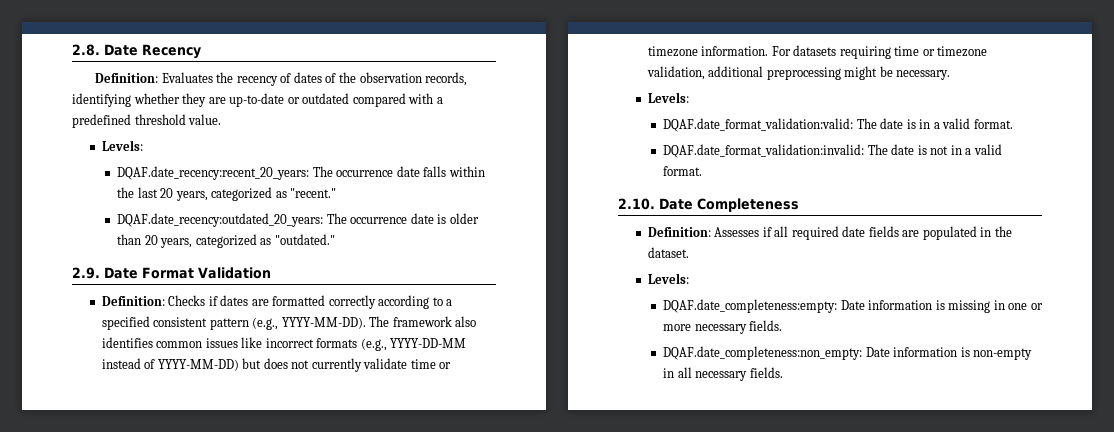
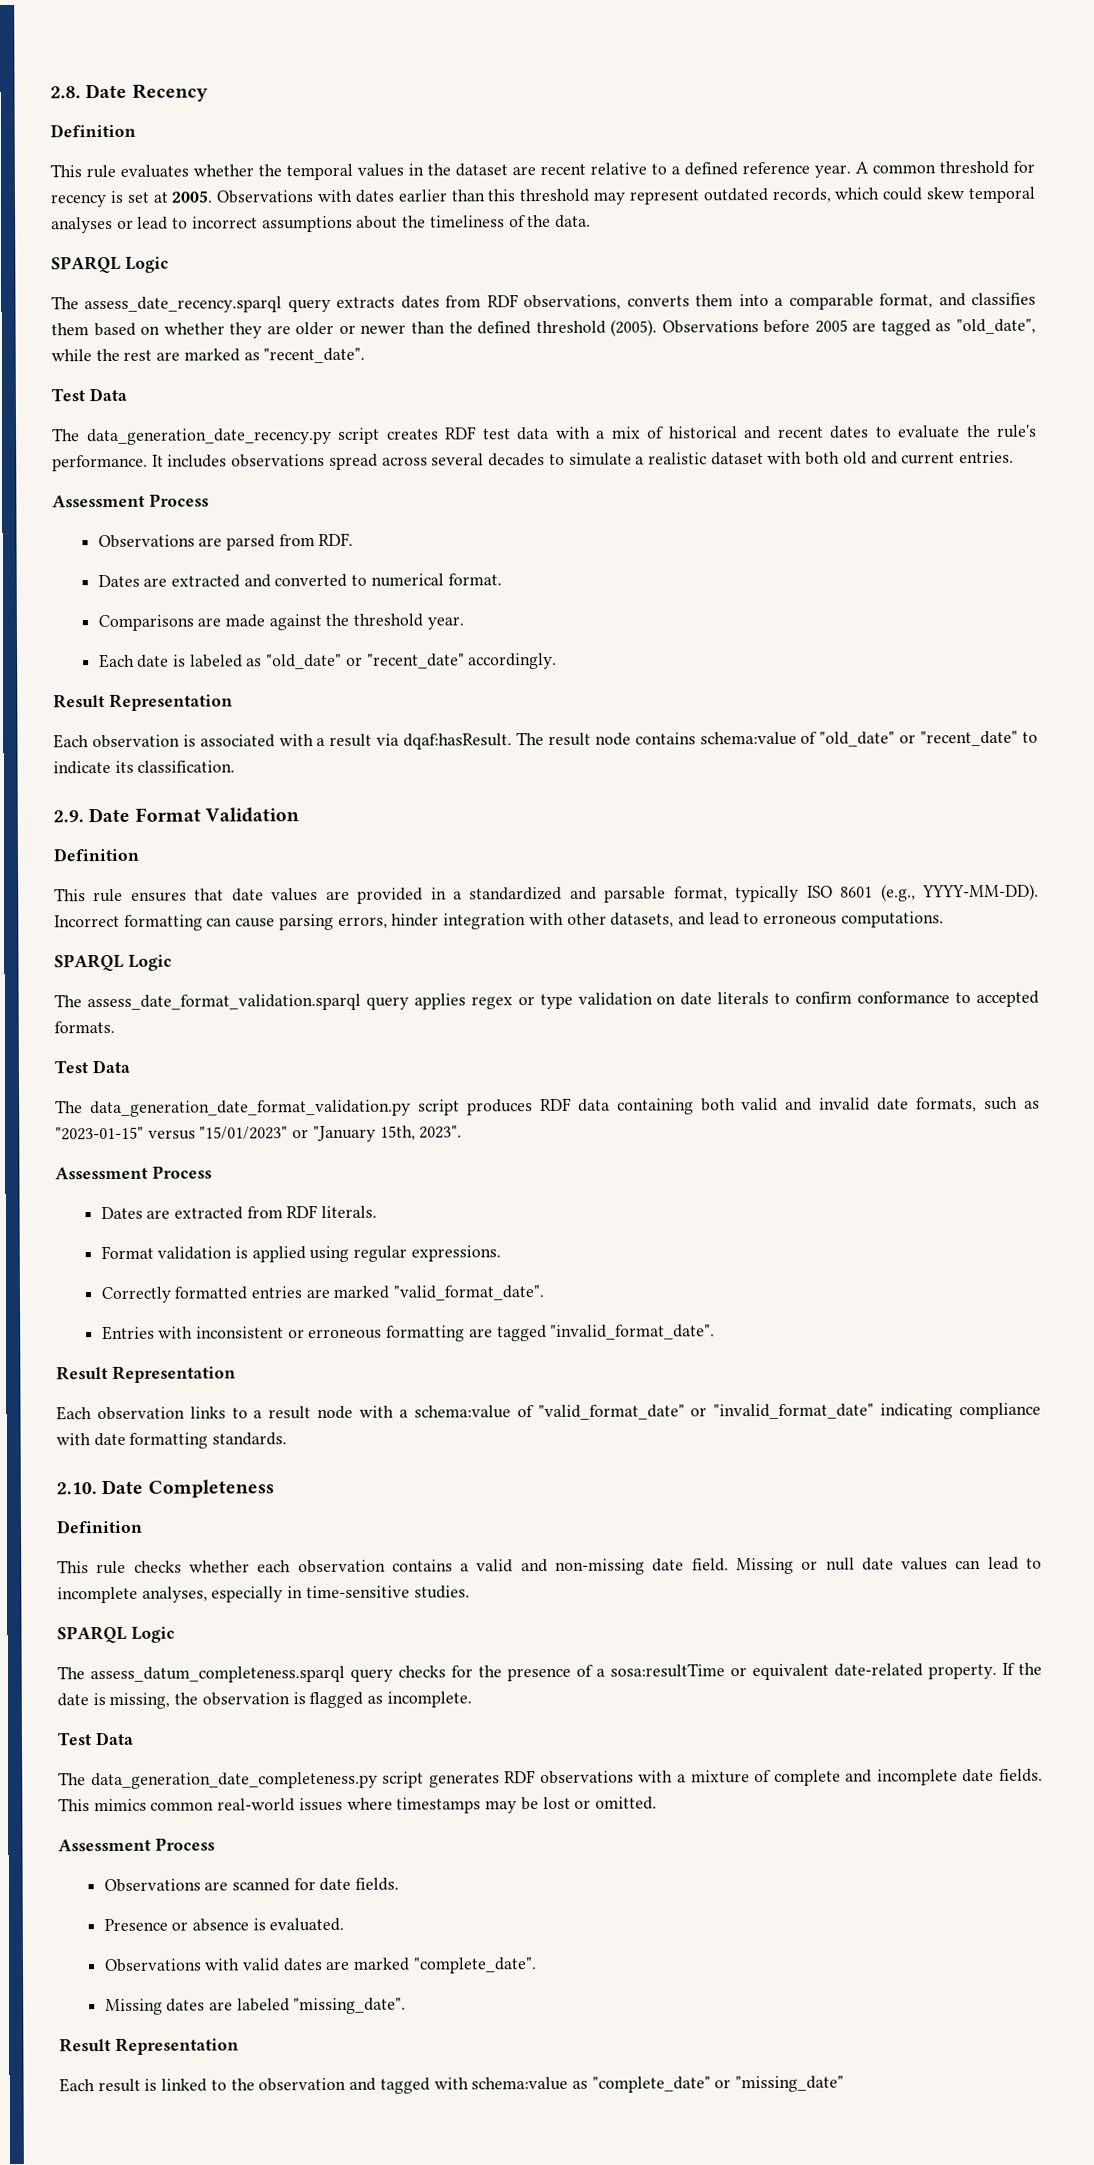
  2.8. Date Recency
- Definition: Evaluates the recency of dates of the observation records, identifying whether they are up-to-date or outdated compared with a predefined threshold value.
- Levels:
- DQAF.date_recency:recent_20_years: The occurrence date falls within the last 20 years, categorized as "recent."
- DQAF.date_recency:outdated_20_years: The occurrence date is older than 20 years, categorized as "outdated."
+ Definition
+ This rule evaluates whether the temporal values in the dataset are recent relative to a defined reference year. A common threshold for recency is set at 2005. Observations with dates earlier than this threshold may represent outdated records, which could skew temporal analyses or lead to incorrect assumptions about the timeliness of the data.
+ SPARQL Logic
+ The assess_date_recency.sparql query extracts dates from RDF observations, converts them into a comparable format, and classifies them based on whether they are older or newer than the defined threshold (2005). Observations before 2005 are tagged as "old_date", while the rest are marked as "recent_date".
+ Test Data
+ The data_generation_date_recency.py script creates RDF test data with a mix of historical and recent dates to evaluate the rule's performance. It includes observations spread across several decades to simulate a realistic dataset with both old and current entries.
+ Assessment Process
+ Observations are parsed from RDF.
+ Dates are extracted and converted to numerical format.
+ Comparisons are made against the threshold year.
+ Each date is labeled as "old_date" or "recent_date" accordingly.
+ Result Representation
+ Each observation is associated with a result via dqaf:hasResult. The result node contains schema:value of "old_date" or "recent_date" to indicate its classification.
  2.9. Date Format Validation
- Definition: Checks if dates are formatted correctly according to a specified consistent pattern (e.g., YYYY-MM-DD). The framework also identifies common issues like incorrect formats (e.g., YYYY-DD-MM instead of YYYY-MM-DD) but does not currently validate time or timezone information. For datasets requiring time or timezone validation, additional preprocessing might be necessary.
- Levels:
- DQAF.date_format_validation:valid: The date is in a valid format.
- DQAF.date_format_validation:invalid: The date is not in a valid format.
+ Definition
+ This rule ensures that date values are provided in a standardized and parsable format, typically ISO 8601 (e.g., YYYY-MM-DD). Incorrect formatting can cause parsing errors, hinder integration with other datasets, and lead to erroneous computations.
+ SPARQL Logic
+ The assess_date_format_validation.sparql query applies regex or type validation on date literals to confirm conformance to accepted formats.
+ Test Data
+ The data_generation_date_format_validation.py script produces RDF data containing both valid and invalid date formats, such as "2023-01-15" versus "15/01/2023" or "January 15th, 2023".
+ Assessment Process
+ Dates are extracted from RDF literals.
+ Format validation is applied using regular expressions.
+ Correctly formatted entries are marked "valid_format_date".
+ Entries with inconsistent or erroneous formatting are tagged "invalid_format_date".
+ Result Representation
+ Each observation links to a result node with a schema:value of "valid_format_date" or "invalid_format_date" indicating compliance with date formatting standards.
  2.10. Date Completeness
- Definition: Assesses if all required date fields are populated in the dataset.
- Levels:
- DQAF.date_completeness:empty: Date information is missing in one or more necessary fields.
- DQAF.date_completeness:non_empty: Date information is non-empty in all necessary fields.
+ Definition
+ This rule checks whether each observation contains a valid and non-missing date field. Missing or null date values can lead to incomplete analyses, especially in time-sensitive studies.
+ SPARQL Logic
+ The assess_datum_completeness.sparql query checks for the presence of a sosa:resultTime or equivalent date-related property. If the date is missing, the observation is flagged as incomplete.
+ Test Data
+ The data_generation_date_completeness.py script generates RDF observations with a mixture of complete and incomplete date fields. This mimics common real-world issues where timestamps may be lost or omitted.
+ Assessment Process
+ Observations are scanned for date fields.
+ Presence or absence is evaluated.
+ Observations with valid dates are marked "complete_date".
+ Missing dates are labeled "missing_date".
+ Result Representation
+ Each result is linked to the observation and tagged with schema:value as "complete_date" or "missing_date"

